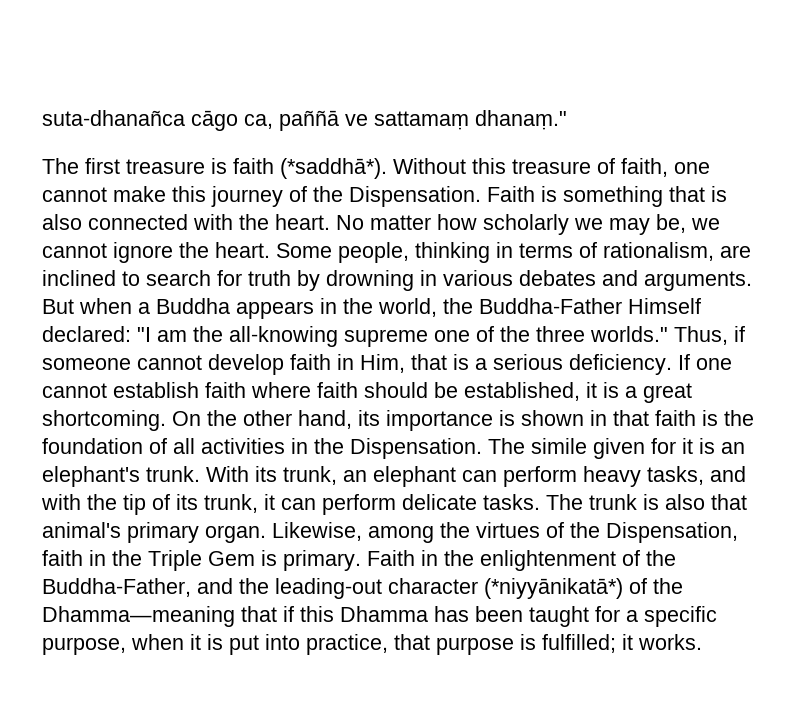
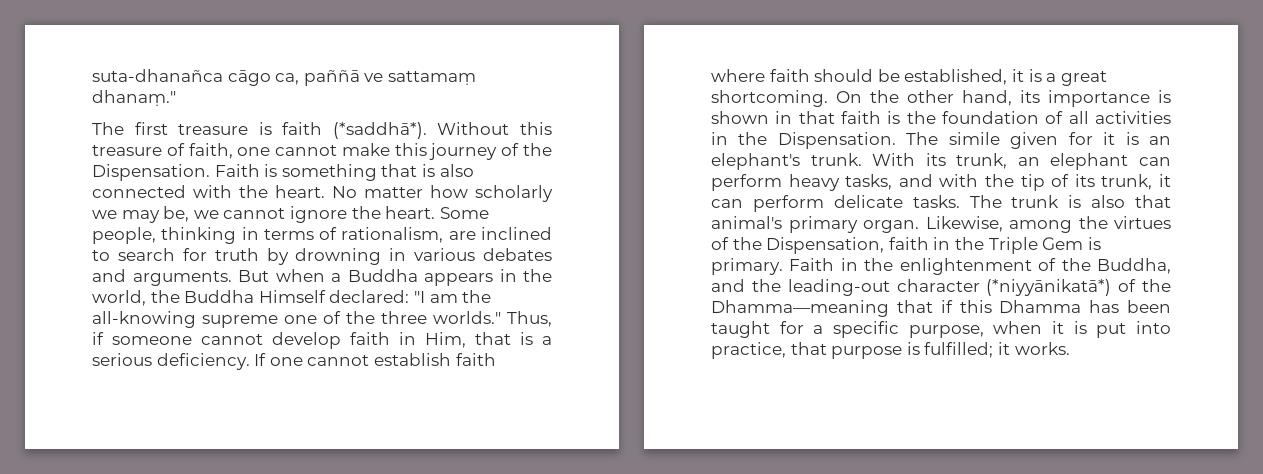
- But when a Buddha appears in the world, the Buddha-Father Himself declared: "I am the all-knowing supreme one of the three worlds."
+ But when a Buddha appears in the world, the Buddha Himself declared: "I am the all-knowing supreme one of the three worlds."
- Faith in the enlightenment of the Buddha-Father, and the leading-out character (*niyyānikatā*) of the Dhamma—meaning that if this Dhamma has been taught for a specific purpose, when it is put into practice, that purpose is fulfilled; it works.
+ Faith in the enlightenment of the Buddha, and the leading-out character (*niyyānikatā*) of the Dhamma—meaning that if this Dhamma has been taught for a specific purpose, when it is put into practice, that purpose is fulfilled; it works.

